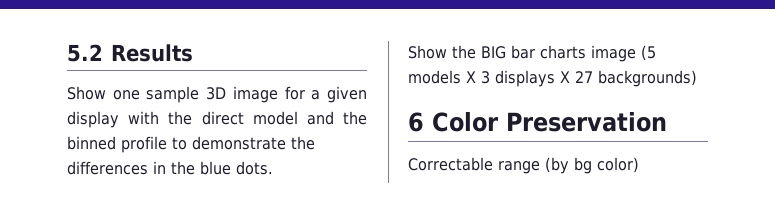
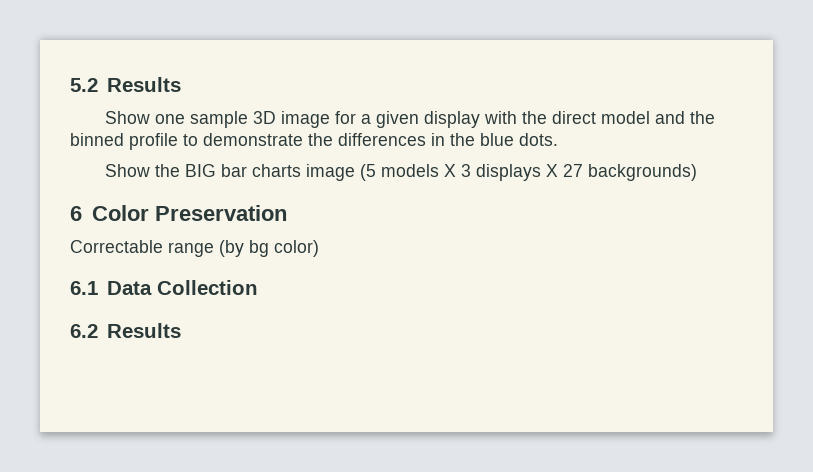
+ 6.1 Data Collection
+ 6.2 Results

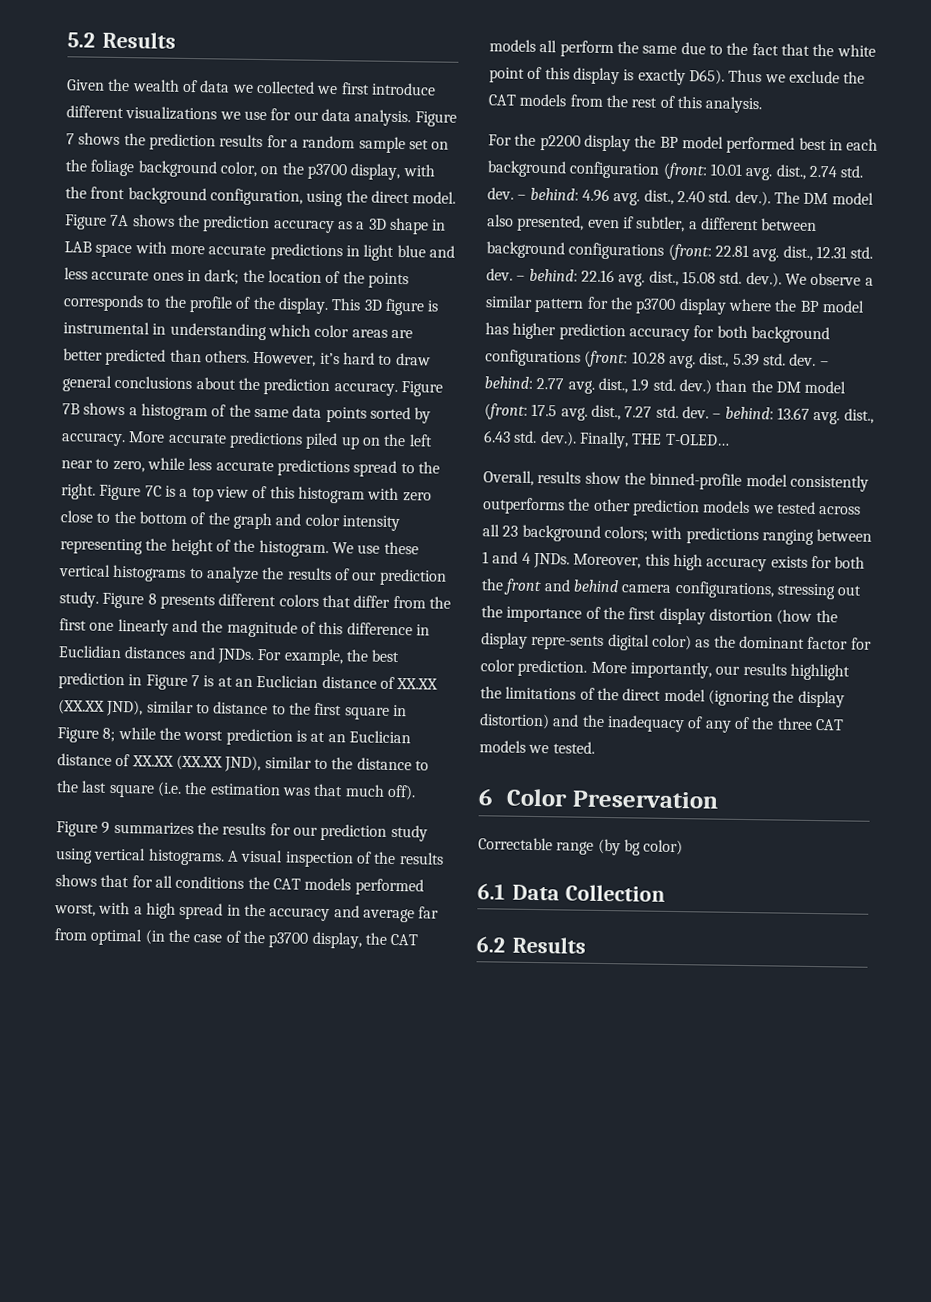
- Show one sample 3D image for a given display with the direct model and the binned profile to demonstrate the differences in the blue dots.
- Show the BIG bar charts image (5 models X 3 displays X 27 backgrounds)
+ Given the wealth of data we collected we first introduce different visualizations we use for our data analysis. Figure 7 shows the prediction results for a random sample set on the foliage background color, on the p3700 display, with the front background configuration, using the direct model. Figure 7A shows the prediction accuracy as a 3D shape in LAB space with more accurate predictions in light blue and less accurate ones in dark; the location of the points corresponds to the profile of the display. This 3D figure is instrumental in understanding which color areas are better predicted than others. However, it’s hard to draw general conclusions about the prediction accuracy. Figure 7B shows a histogram of the same data points sorted by accuracy. More accurate predictions piled up on the left near to zero, while less accurate predictions spread to the right. Figure 7C is a top view of this histogram with zero close to the bottom of the graph and color intensity representing the height of the histogram. We use these vertical histograms to analyze the results of our prediction study. Figure 8 presents different colors that differ from the first one linearly and the magnitude of this difference in Euclidian distances and JNDs. For example, the best prediction in Figure 7 is at an Euclician distance of XX.XX (XX.XX JND), similar to distance to the first square in Figure 8; while the worst prediction is at an Euclician distance of XX.XX (XX.XX JND), similar to the distance to the last square (i.e. the estimation was that much off).
+ Figure 9 summarizes the results for our prediction study using vertical histograms. A visual inspection of the results shows that for all conditions the CAT models performed worst, with a high spread in the accuracy and average far from optimal (in the case of the p3700 display, the CAT models all perform the same due to the fact that the white point of this display is exactly D65). Thus we exclude the CAT models from the rest of this analysis.
+ For the p2200 display the BP model performed best in each background configuration (front: 10.01 avg. dist., 2.74 std. dev. – behind: 4.96 avg. dist., 2.40 std. dev.). The DM model also presented, even if subtler, a different between background configurations (front: 22.81 avg. dist., 12.31 std. dev. – behind: 22.16 avg. dist., 15.08 std. dev.). We observe a similar pattern for the p3700 display where the BP model has higher prediction accuracy for both background configurations (front: 10.28 avg. dist., 5.39 std. dev. – behind: 2.77 avg. dist., 1.9 std. dev.) than the DM model (front: 17.5 avg. dist., 7.27 std. dev. – behind: 13.67 avg. dist., 6.43 std. dev.). Finally, THE T-OLED…
+ Overall, results show the binned-profile model consistently outperforms the other prediction models we tested across all 23 background colors; with predictions ranging between 1 and 4 JNDs. Moreover, this high accuracy exists for both the front and behind camera configurations, stressing out the importance of the first display distortion (how the display repre-sents digital color) as the dominant factor for color prediction. More importantly, our results highlight the limitations of the direct model (ignoring the display distortion) and the inadequacy of any of the three CAT models we tested.

